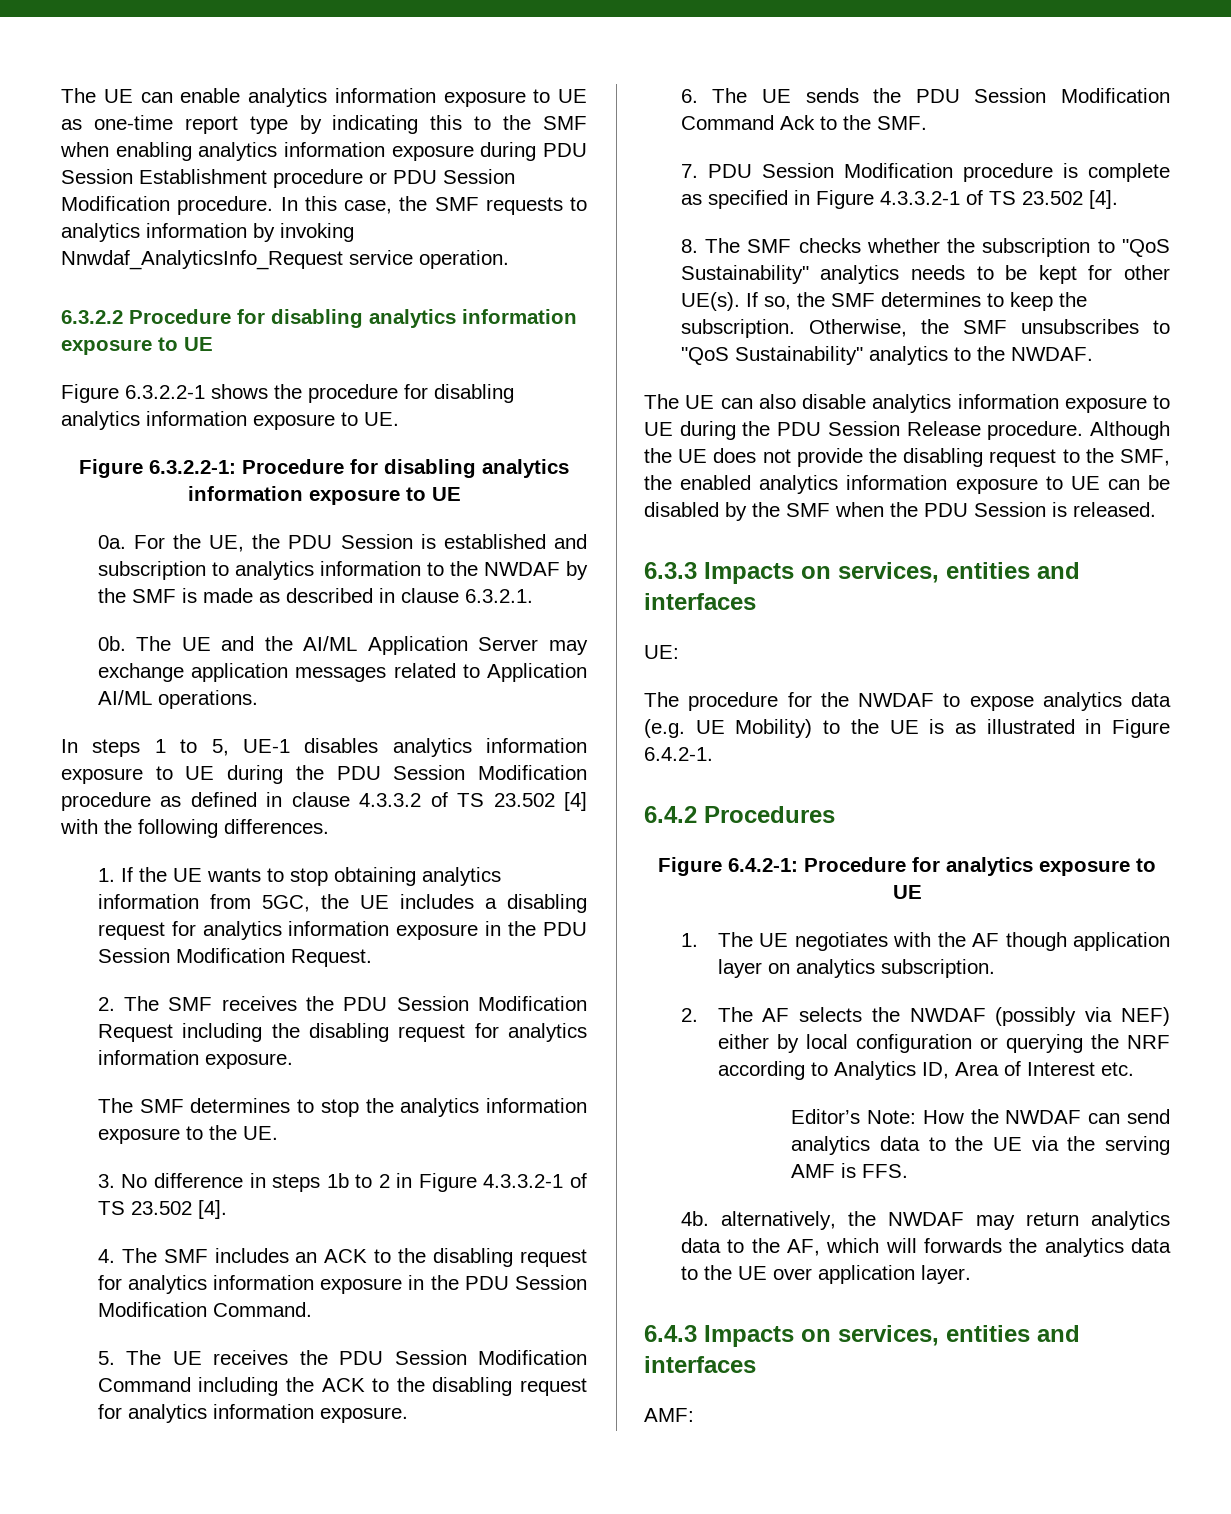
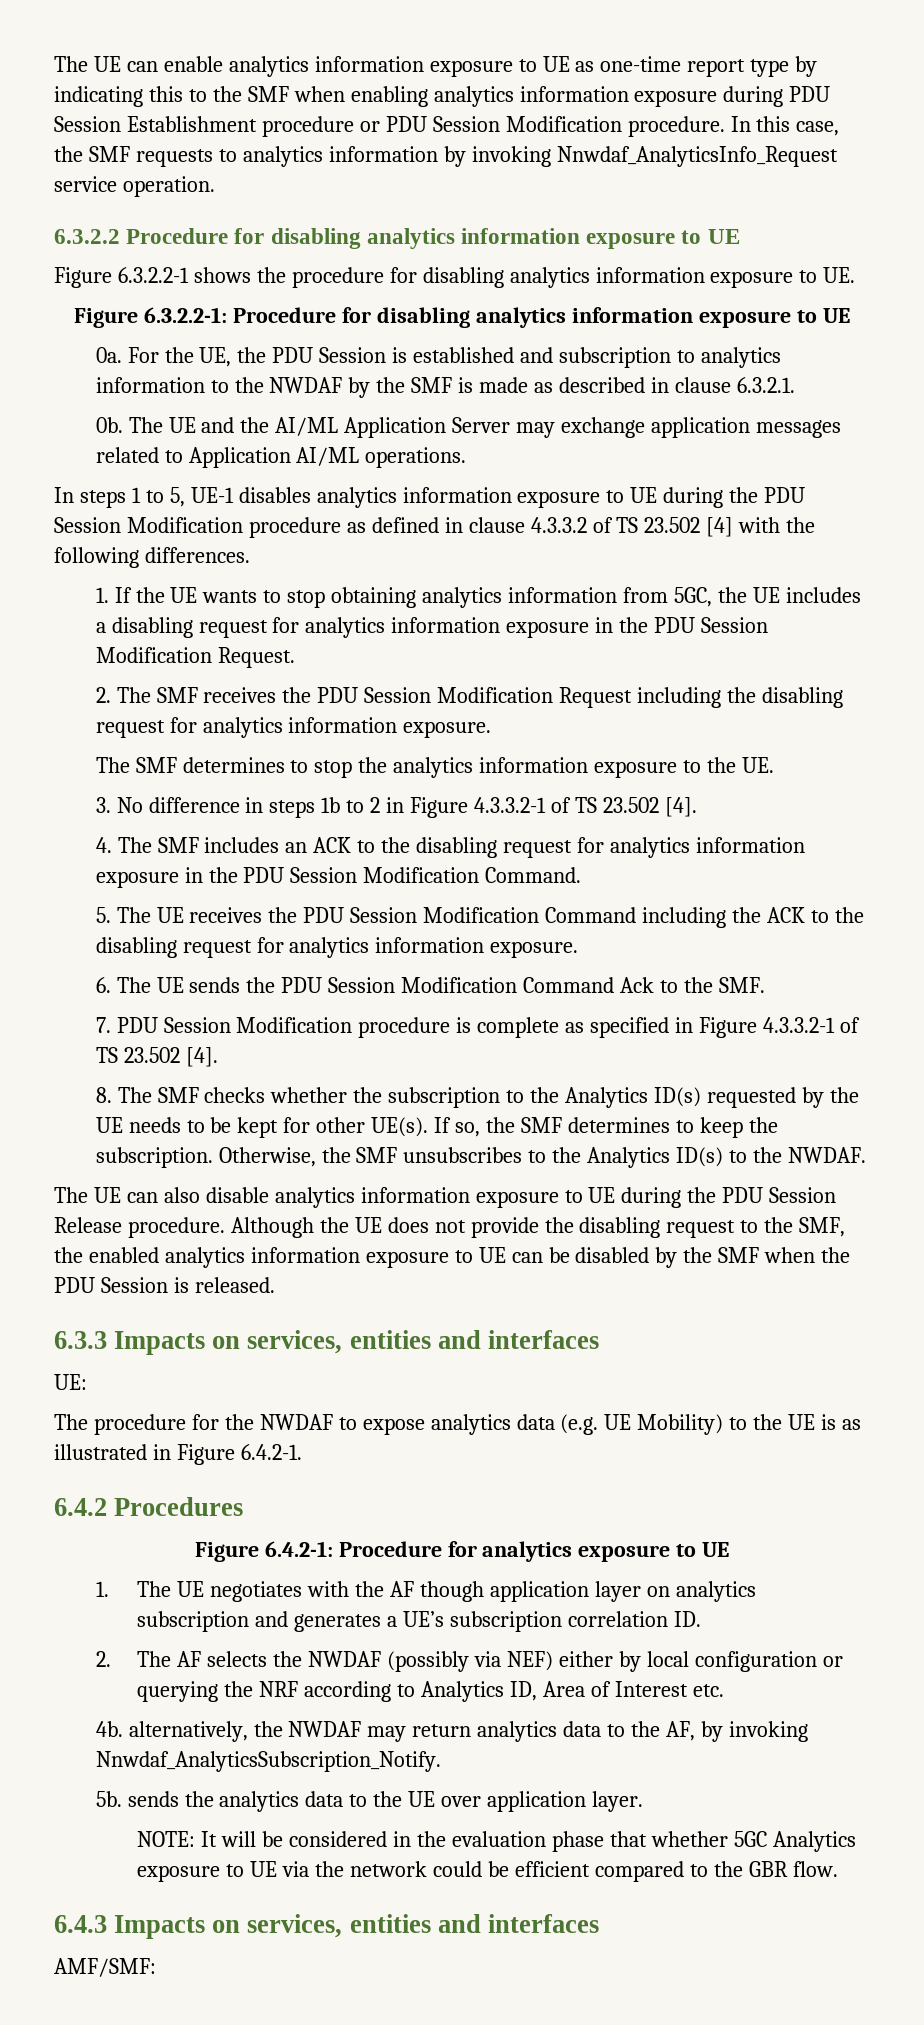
- 8. The SMF checks whether the subscription to "QoS Sustainability" analytics needs to be kept for other UE(s).
+ 8. The SMF checks whether the subscription to the Analytics ID(s) requested by the UE needs to be kept for other UE(s).
- Otherwise, the SMF unsubscribes to "QoS Sustainability" analytics to the NWDAF.
+ Otherwise, the SMF unsubscribes to the Analytics ID(s) to the NWDAF.
- 1. The UE negotiates with the AF though application layer on analytics subscription.
+ 1. The UE negotiates with the AF though application layer on analytics subscription and generates a UE’s subscription correlation ID.
- Editor’s Note: How the NWDAF can send analytics data to the UE via the serving AMF is FFS.
- 4b. alternatively, the NWDAF may return analytics data to the AF, which will forwards the analytics data to the UE over application layer.
+ 4b. alternatively, the NWDAF may return analytics data to the AF, by invoking Nnwdaf_AnalyticsSubscription_Notify.
+ 5b. sends the analytics data to the UE over application layer.
+ NOTE: It will be considered in the evaluation phase that whether 5GC Analytics exposure to UE via the network could be efficient compared to the GBR flow.
- AMF:
+ AMF/SMF:

